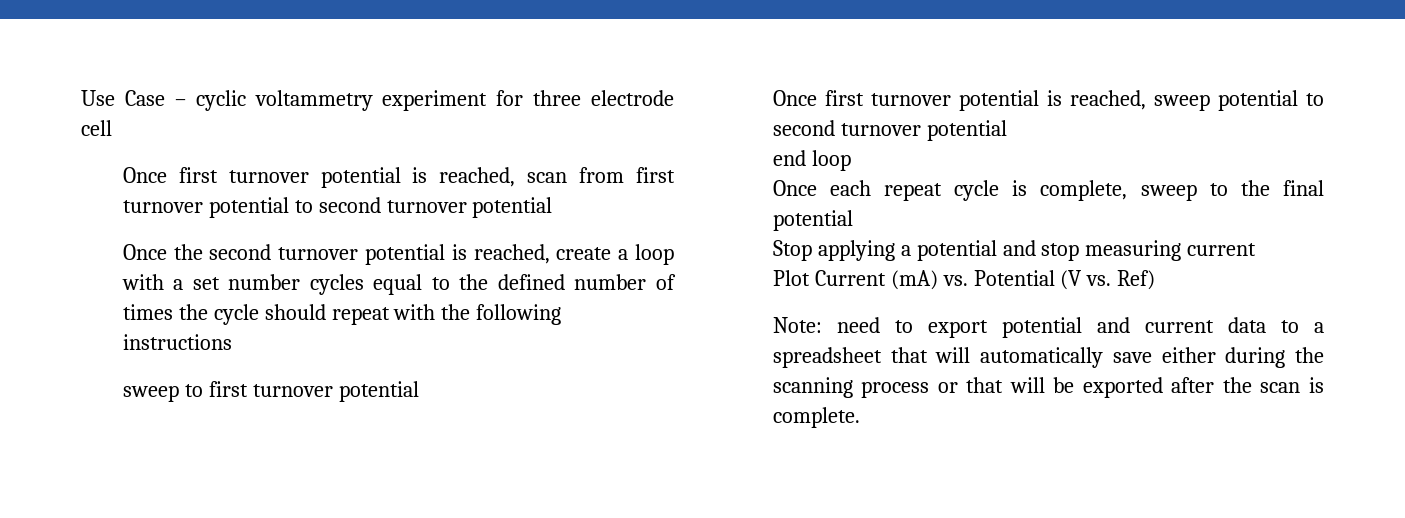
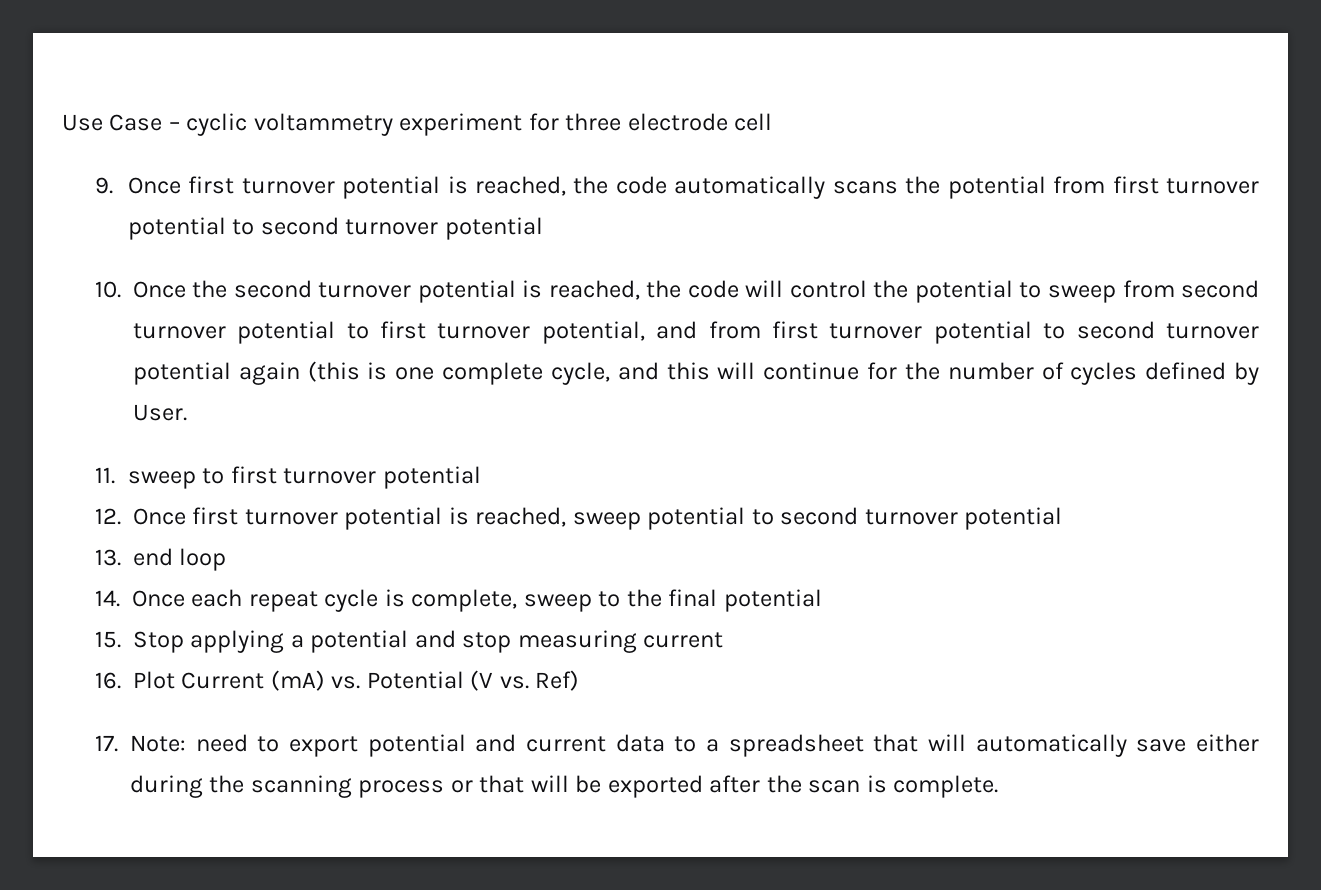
- Once first turnover potential is reached, scan from first turnover potential to second turnover potential
+ 9. Once first turnover potential is reached, the code automatically scans the potential from first turnover potential to second turnover potential
- Once the second turnover potential is reached, create a loop with a set number cycles equal to the defined number of times the cycle should repeat with the following instructions
- sweep to first turnover potential
+ 10. Once the second turnover potential is reached, the code will control the potential to sweep from second turnover potential to first turnover potential, and from first turnover potential to second turnover potential again (this is one complete cycle, and this will continue for the number of cycles defined by User.
+ 11. sweep to first turnover potential
- Once first turnover potential is reached, sweep potential to second turnover potential
+ 12. Once first turnover potential is reached, sweep potential to second turnover potential
- end loop
+ 13. end loop
- Once each repeat cycle is complete, sweep to the final potential
+ 14. Once each repeat cycle is complete, sweep to the final potential
- Stop applying a potential and stop measuring current
+ 15. Stop applying a potential and stop measuring current
- Plot Current (mA) vs. Potential (V vs. Ref)
+ 16. Plot Current (mA) vs. Potential (V vs. Ref)
- Note: need to export potential and current data to a spreadsheet that will automatically save either during the scanning process or that will be exported after the scan is complete.
+ 17. Note: need to export potential and current data to a spreadsheet that will automatically save either during the scanning process or that will be exported after the scan is complete.

